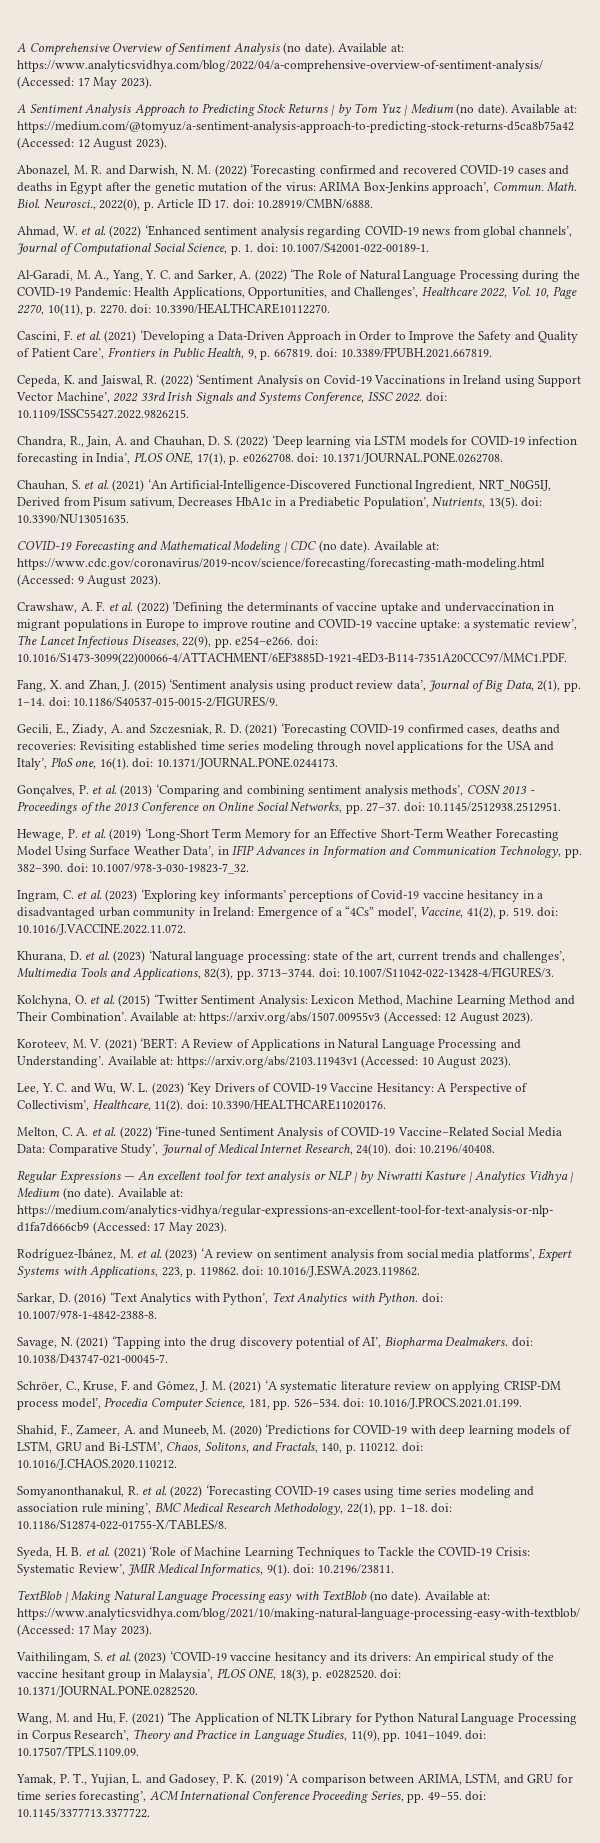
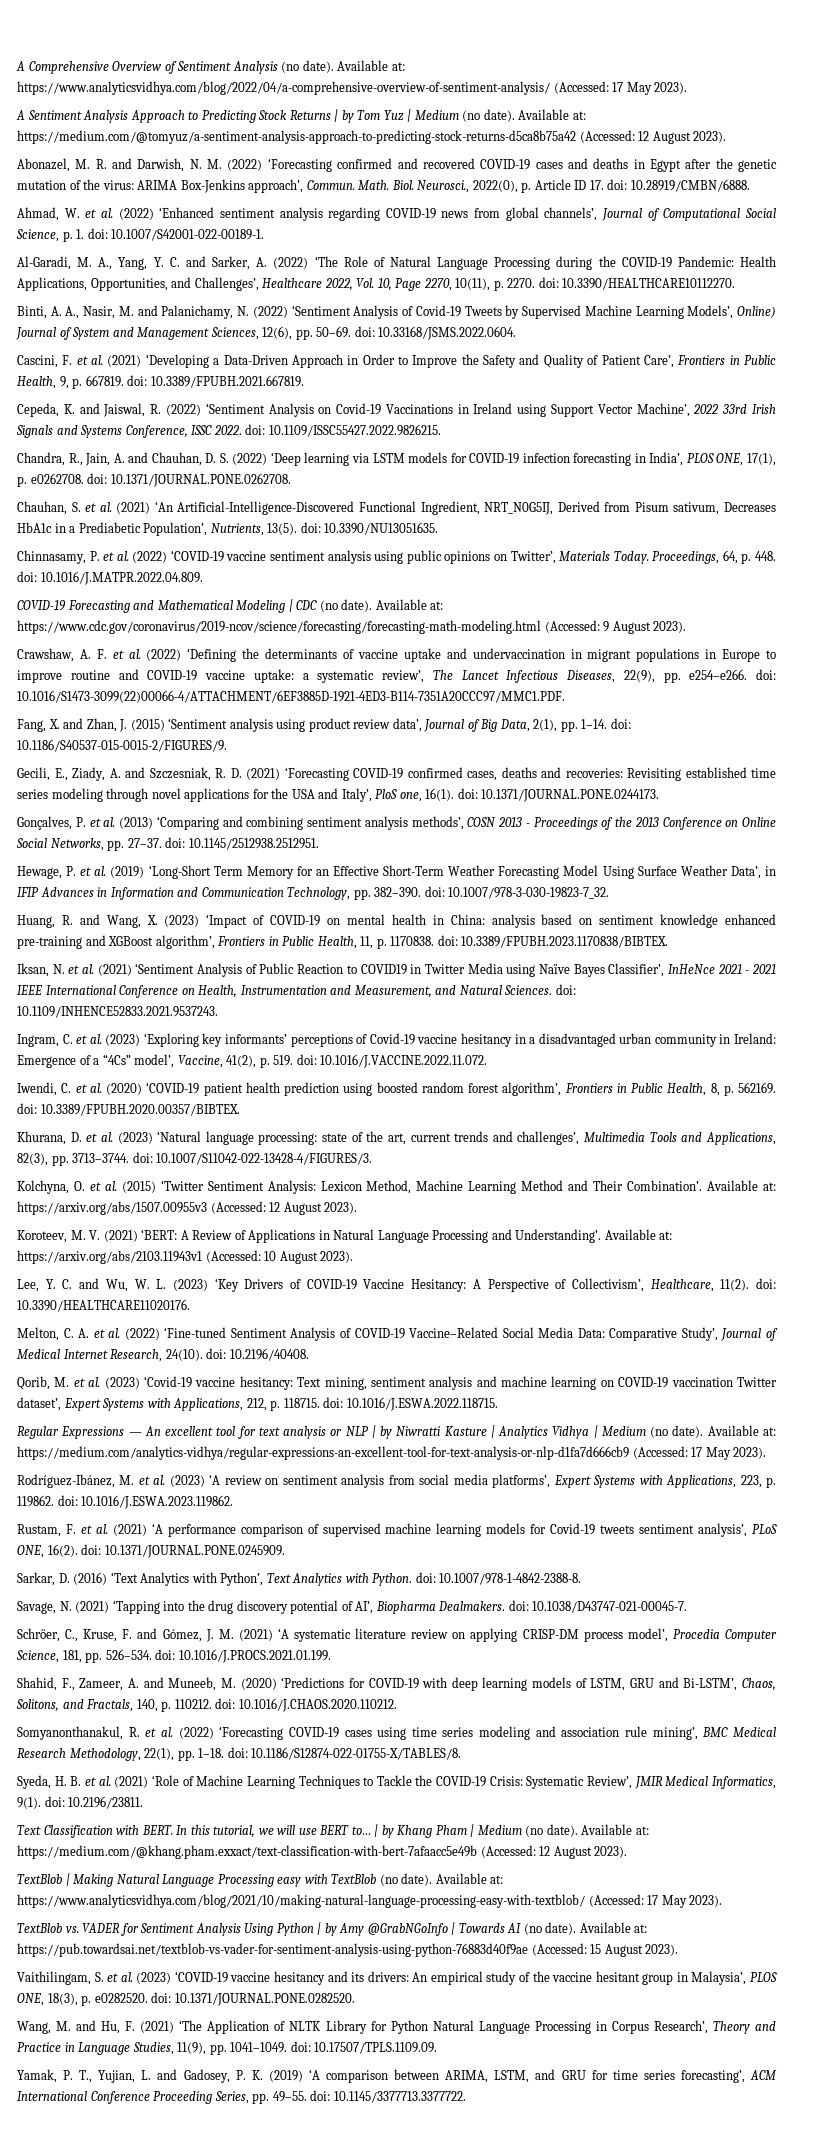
+ Binti, A. A., Nasir, M. and Palanichamy, N. (2022) ‘Sentiment Analysis of Covid-19 Tweets by Supervised Machine Learning Models’, Online) Journal of System and Management Sciences, 12(6), pp. 50–69. doi: 10.33168/JSMS.2022.0604.
+ Chinnasamy, P. et al. (2022) ‘COVID-19 vaccine sentiment analysis using public opinions on Twitter’, Materials Today. Proceedings, 64, p. 448. doi: 10.1016/J.MATPR.2022.04.809.
+ Huang, R. and Wang, X. (2023) ‘Impact of COVID-19 on mental health in China: analysis based on sentiment knowledge enhanced pre-training and XGBoost algorithm’, Frontiers in Public Health, 11, p. 1170838. doi: 10.3389/FPUBH.2023.1170838/BIBTEX.
+ Iksan, N. et al. (2021) ‘Sentiment Analysis of Public Reaction to COVID19 in Twitter Media using Naïve Bayes Classifier’, InHeNce 2021 - 2021 IEEE International Conference on Health, Instrumentation and Measurement, and Natural Sciences. doi: 10.1109/INHENCE52833.2021.9537243.
+ Iwendi, C. et al. (2020) ‘COVID-19 patient health prediction using boosted random forest algorithm’, Frontiers in Public Health, 8, p. 562169. doi: 10.3389/FPUBH.2020.00357/BIBTEX.
+ Qorib, M. et al. (2023) ‘Covid-19 vaccine hesitancy: Text mining, sentiment analysis and machine learning on COVID-19 vaccination Twitter dataset’, Expert Systems with Applications, 212, p. 118715. doi: 10.1016/J.ESWA.2022.118715.
+ Rustam, F. et al. (2021) ‘A performance comparison of supervised machine learning models for Covid-19 tweets sentiment analysis’, PLoS ONE, 16(2). doi: 10.1371/JOURNAL.PONE.0245909.
+ Text Classification with BERT. In this tutorial, we will use BERT to… | by Khang Pham | Medium (no date). Available at: https://medium.com/@khang.pham.exxact/text-classification-with-bert-7afaacc5e49b (Accessed: 12 August 2023).
+ TextBlob vs. VADER for Sentiment Analysis Using Python | by Amy @GrabNGoInfo | Towards AI (no date). Available at: https://pub.towardsai.net/textblob-vs-vader-for-sentiment-analysis-using-python-76883d40f9ae (Accessed: 15 August 2023).

